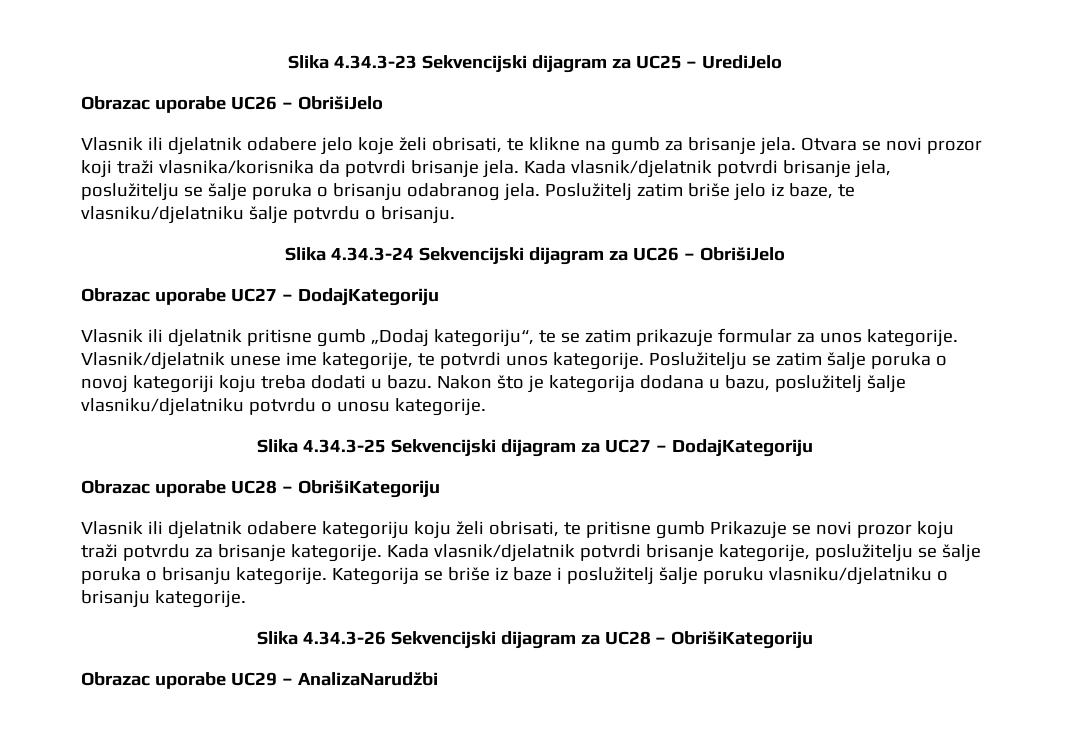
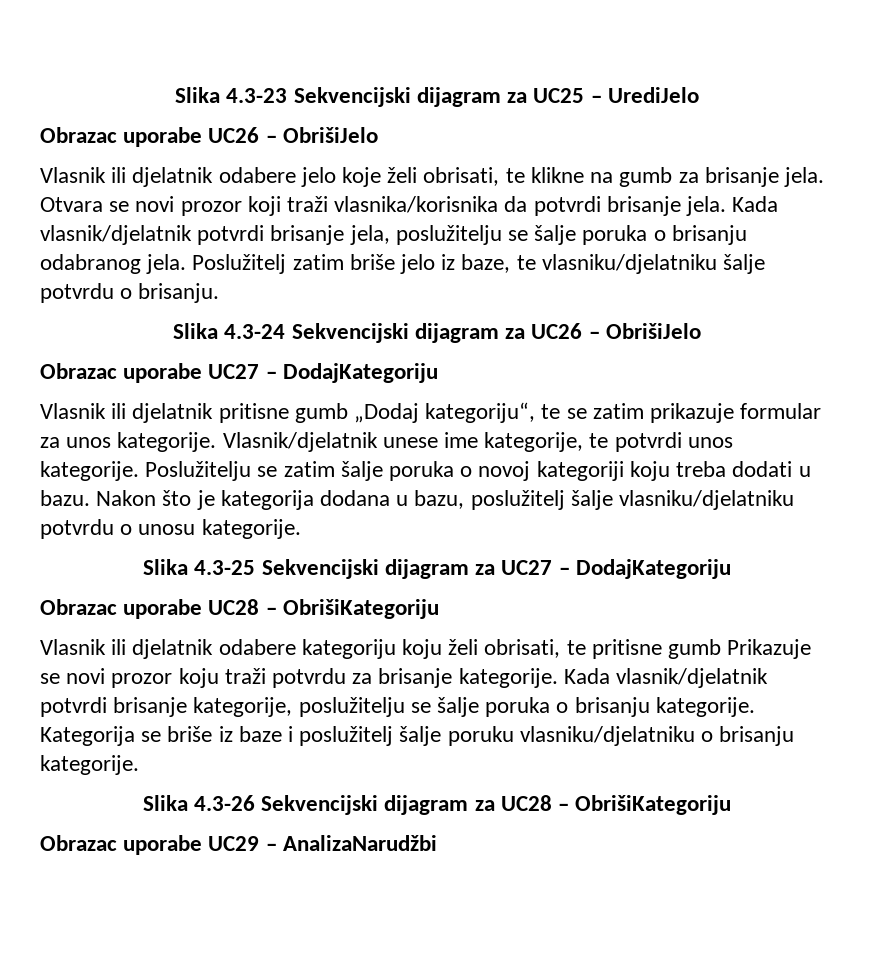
- Slika 4.34.3-23 Sekvencijski dijagram za UC25 – UrediJelo
+ Slika 4.3-23 Sekvencijski dijagram za UC25 – UrediJelo
- Slika 4.34.3-24 Sekvencijski dijagram za UC26 – ObrišiJelo
+ Slika 4.3-24 Sekvencijski dijagram za UC26 – ObrišiJelo
- Slika 4.34.3-25 Sekvencijski dijagram za UC27 – DodajKategoriju
+ Slika 4.3-25 Sekvencijski dijagram za UC27 – DodajKategoriju
- Slika 4.34.3-26 Sekvencijski dijagram za UC28 – ObrišiKategoriju
+ Slika 4.3-26 Sekvencijski dijagram za UC28 – ObrišiKategoriju

